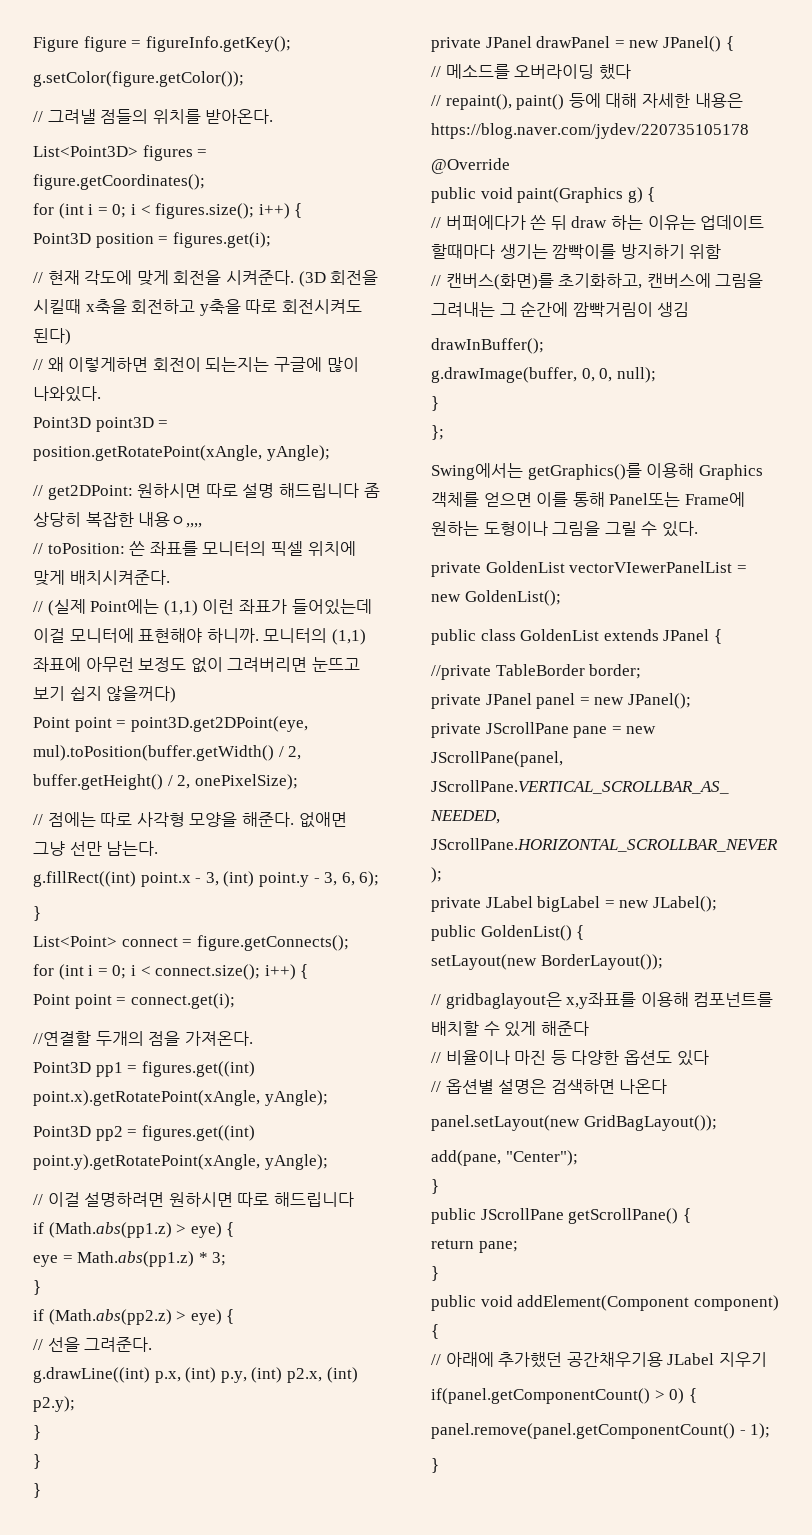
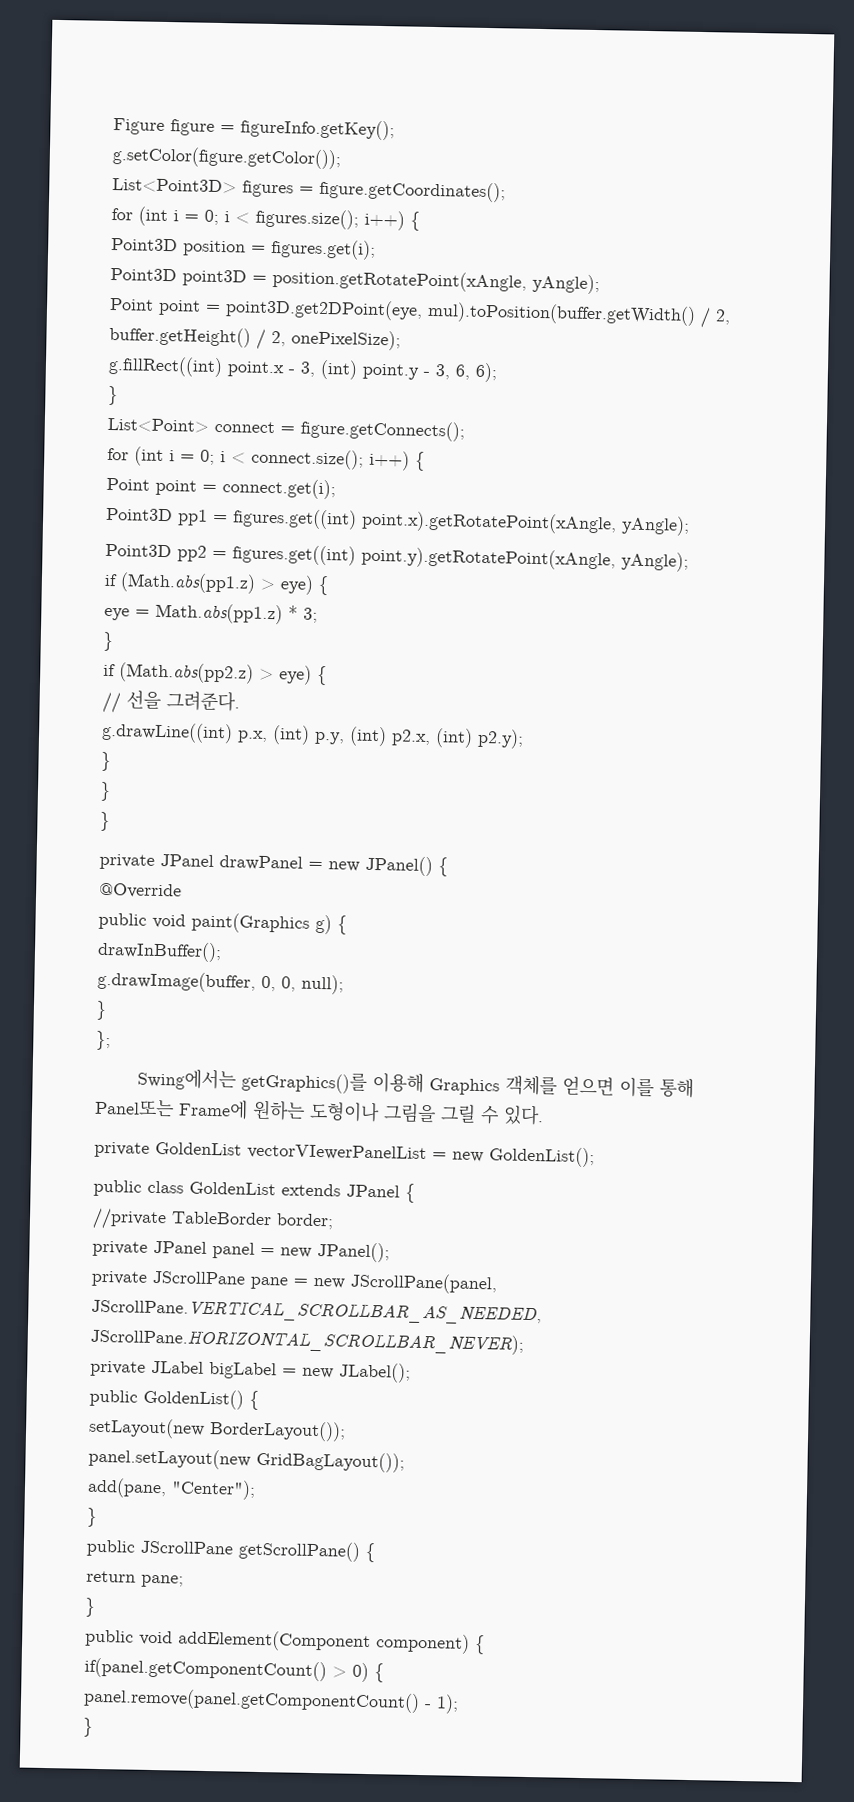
- // 그려낼 점들의 위치를 받아온다.
- // 현재 각도에 맞게 회전을 시켜준다. (3D 회전을 시킬때 x축을 회전하고 y축을 따로 회전시켜도 된다)
- // 왜 이렇게하면 회전이 되는지는 구글에 많이 나와있다.
- // get2DPoint: 원하시면 따로 설명 해드립니다 좀 상당히 복잡한 내용ㅇ,,,,
- // toPosition: 쓴 좌표를 모니터의 픽셀 위치에 맞게 배치시켜준다.
- // (실제 Point에는 (1,1) 이런 좌표가 들어있는데 이걸 모니터에 표현해야 하니까. 모니터의 (1,1) 좌표에 아무런 보정도 없이 그려버리면 눈뜨고 보기 쉽지 않을꺼다)
- // 점에는 따로 사각형 모양을 해준다. 없애면 그냥 선만 남는다.
- //연결할 두개의 점을 가져온다.
- // 이걸 설명하려면 원하시면 따로 해드립니다
- // 메소드를 오버라이딩 했다
- // repaint(), paint() 등에 대해 자세한 내용은 https://blog.naver.com/jydev/220735105178
- // 버퍼에다가 쓴 뒤 draw 하는 이유는 업데이트 할때마다 생기는 깜빡이를 방지하기 위함
- // 캔버스(화면)를 초기화하고, 캔버스에 그림을 그려내는 그 순간에 깜빡거림이 생김
- // gridbaglayout은 x,y좌표를 이용해 컴포넌트를 배치할 수 있게 해준다
- // 비율이나 마진 등 다양한 옵션도 있다
- // 옵션별 설명은 검색하면 나온다
- // 아래에 추가했던 공간채우기용 JLabel 지우기

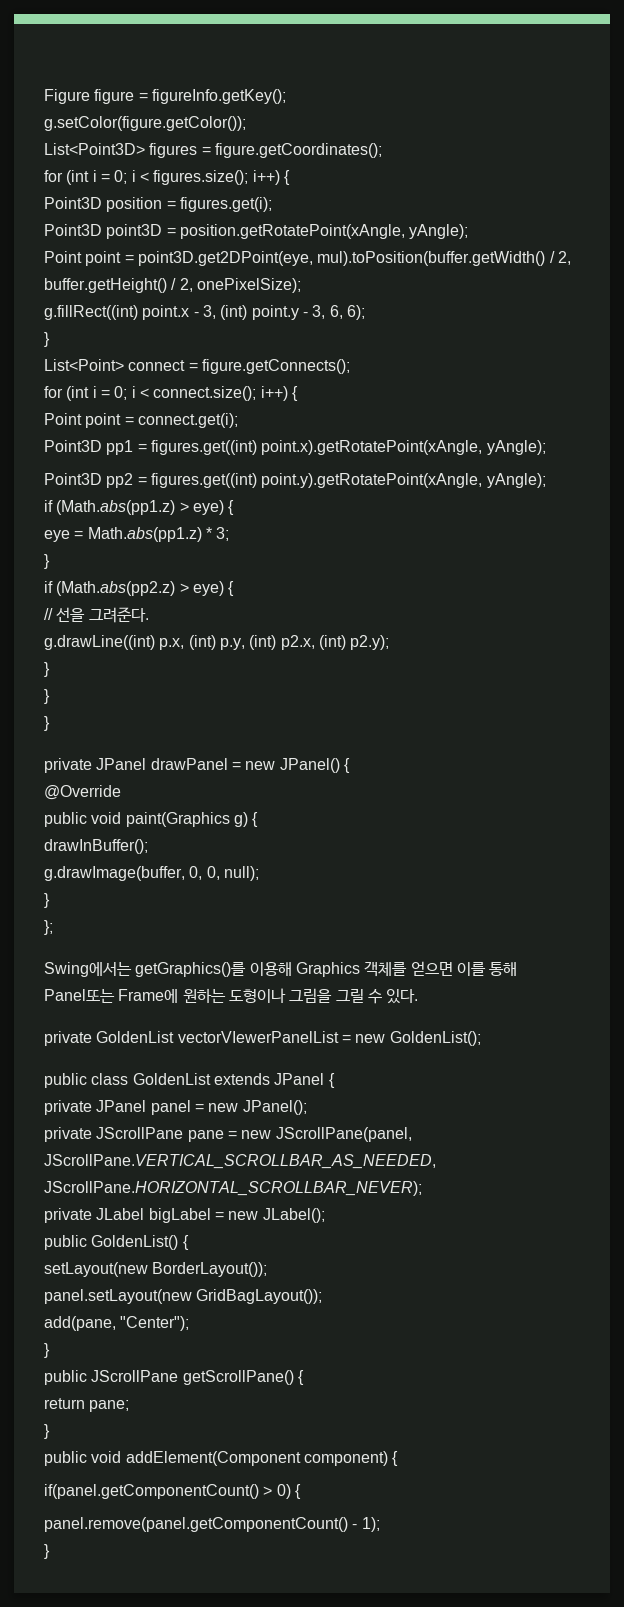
- //private TableBorder border;

